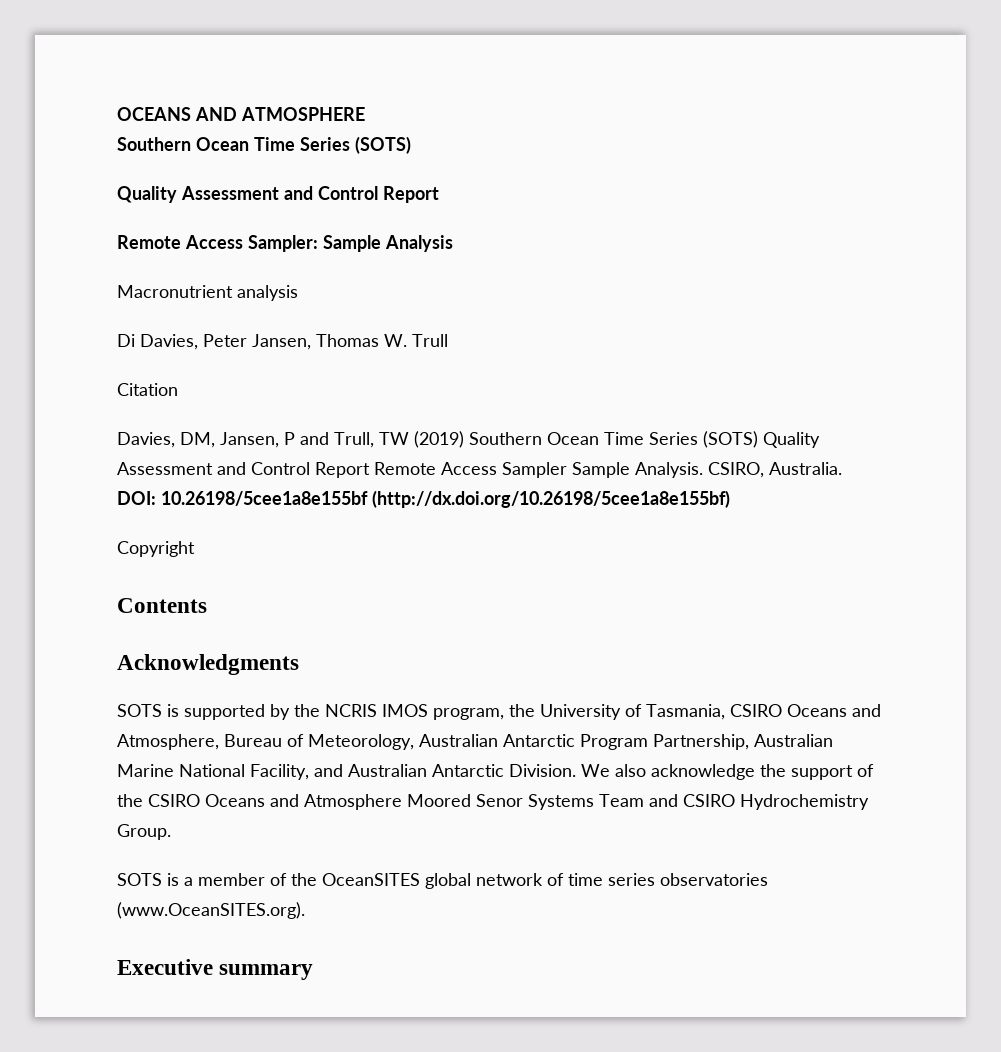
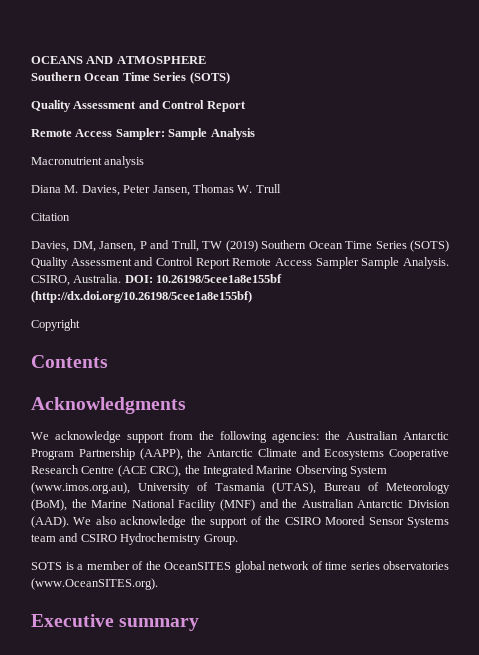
- Di Davies, Peter Jansen, Thomas W. Trull
+ Diana M. Davies, Peter Jansen, Thomas W. Trull
- SOTS is supported by the NCRIS IMOS program, the University of Tasmania, CSIRO Oceans and Atmosphere, Bureau of Meteorology, Australian Antarctic Program Partnership, Australian Marine National Facility, and Australian Antarctic Division.
+ We acknowledge support from the following agencies: the Australian Antarctic Program Partnership (AAPP), the Antarctic Climate and Ecosystems Cooperative Research Centre (ACE CRC), the Integrated Marine Observing System (www.imos.org.au), University of Tasmania (UTAS), Bureau of Meteorology (BoM), the Marine National Facility (MNF) and the Australian Antarctic Division (AAD).
- We also acknowledge the support of the CSIRO Oceans and Atmosphere Moored Senor Systems Team and CSIRO Hydrochemistry Group.
+ We also acknowledge the support of the CSIRO Moored Sensor Systems team and CSIRO Hydrochemistry Group.

